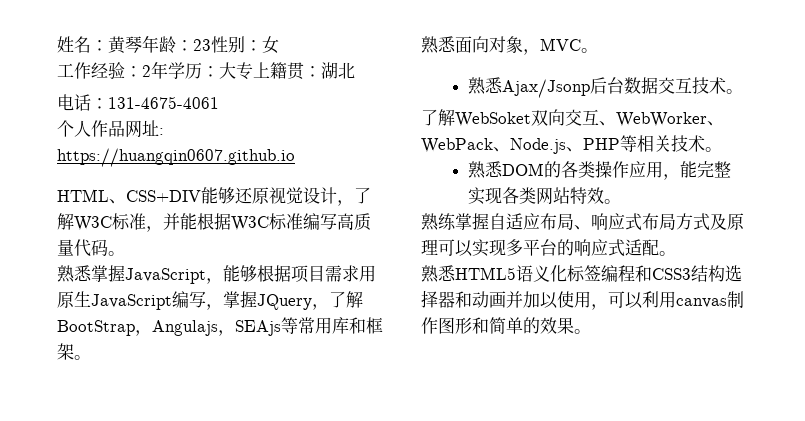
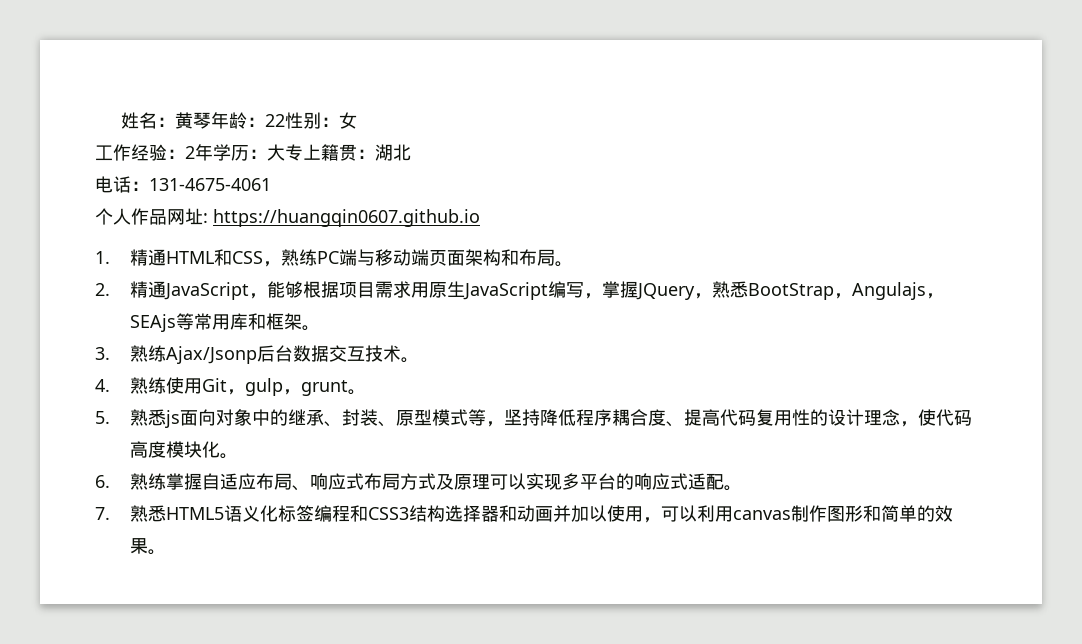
- 姓名：黄琴年龄：23性别：女
+ 姓名：黄琴年龄：22性别：女
- HTML、CSS+DIV能够还原视觉设计，了解W3C标准，并能根据W3C标准编写高质量代码。
- 熟悉掌握JavaScript，能够根据项目需求用原生JavaScript编写，掌握JQuery，了解BootStrap，Angulajs，SEAjs等常用库和框架。
+ 1.精通HTML和CSS，熟练PC端与移动端页面架构和布局。
+ 2.精通JavaScript，能够根据项目需求用原生JavaScript编写，掌握JQuery，熟悉BootStrap，Angulajs，SEAjs等常用库和框架。
- 熟悉面向对象，MVC。
- 熟悉Ajax/Jsonp后台数据交互技术。
+ 3.熟练Ajax/Jsonp后台数据交互技术。
- 了解WebSoket双向交互、WebWorker、WebPack、Node.js、PHP等相关技术。
- 熟悉DOM的各类操作应用，能完整实现各类网站特效。
- 熟练掌握自适应布局、响应式布局方式及原理可以实现多平台的响应式适配。
+ 4.熟练使用Git，gulp，grunt。
+ 5.熟悉js面向对象中的继承、封装、原型模式等，坚持降低程序耦合度、提高代码复用性的设计理念，使代码高度模块化。
+ 6.熟练掌握自适应布局、响应式布局方式及原理可以实现多平台的响应式适配。
- 熟悉HTML5语义化标签编程和CSS3结构选择器和动画并加以使用，可以利用canvas制作图形和简单的效果。
+ 7.熟悉HTML5语义化标签编程和CSS3结构选择器和动画并加以使用，可以利用canvas制作图形和简单的效果。

